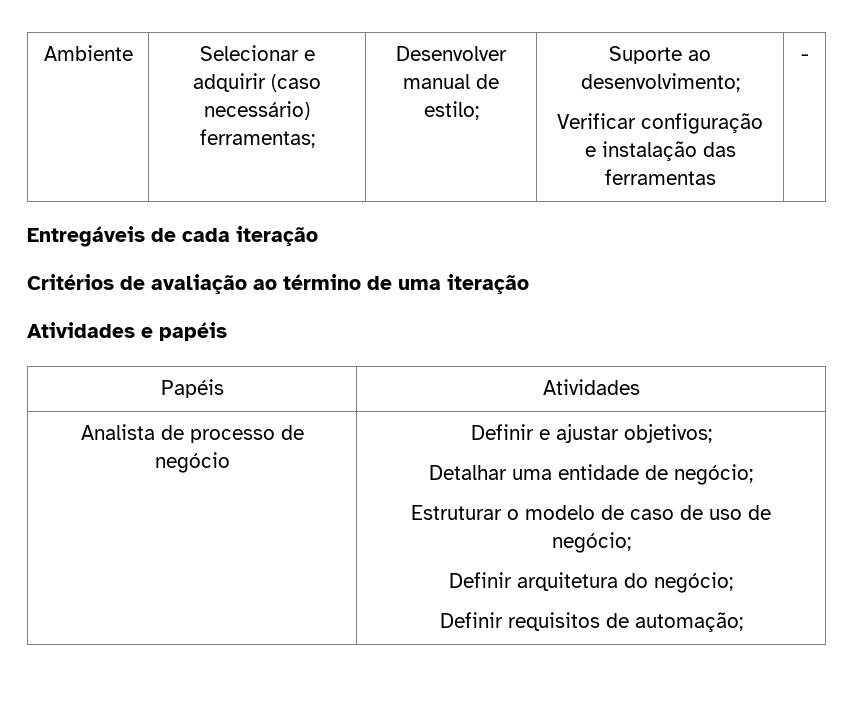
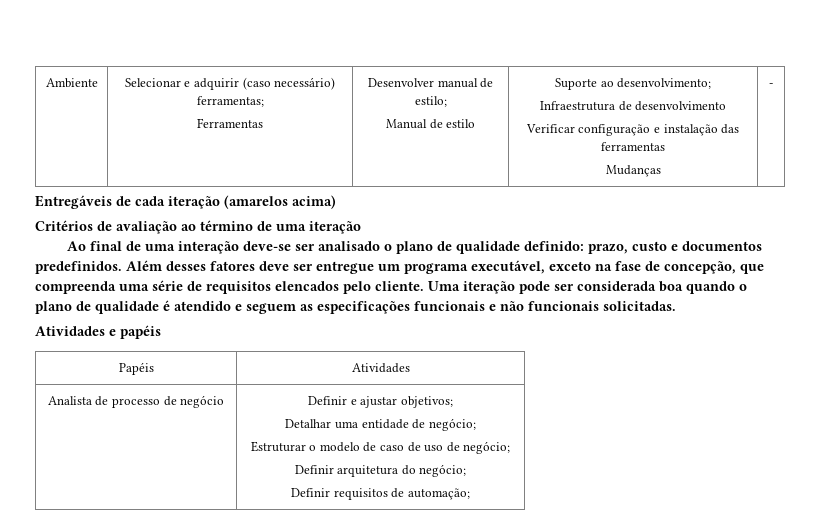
- Ambiente | Selecionar e adquirir (caso necessário) ferramentas; | Desenvolver manual de estilo; | Suporte ao desenvolvimento;
- Verificar configuração e instalação das ferramentas | -
+ Ambiente | Selecionar e adquirir (caso necessário) ferramentas;
+ Ferramentas | Desenvolver manual de estilo;
+ Manual de estilo | Suporte ao desenvolvimento;
+ Infraestrutura de desenvolvimento
+ Verificar configuração e instalação das ferramentas
+ Mudanças | -
- Entregáveis de cada iteração
+ Entregáveis de cada iteração (amarelos acima)
+ Ao final de uma interação deve-se ser analisado o plano de qualidade definido: prazo, custo e documentos predefinidos. Além desses fatores deve ser entregue um programa executável, exceto na fase de concepção, que compreenda uma série de requisitos elencados pelo cliente. Uma iteração pode ser considerada boa quando o plano de qualidade é atendido e seguem as especificações funcionais e não funcionais solicitadas.

